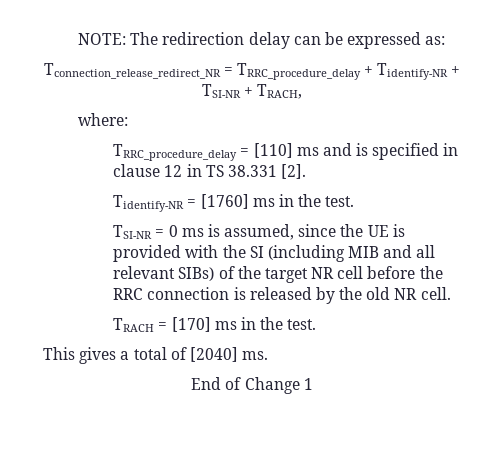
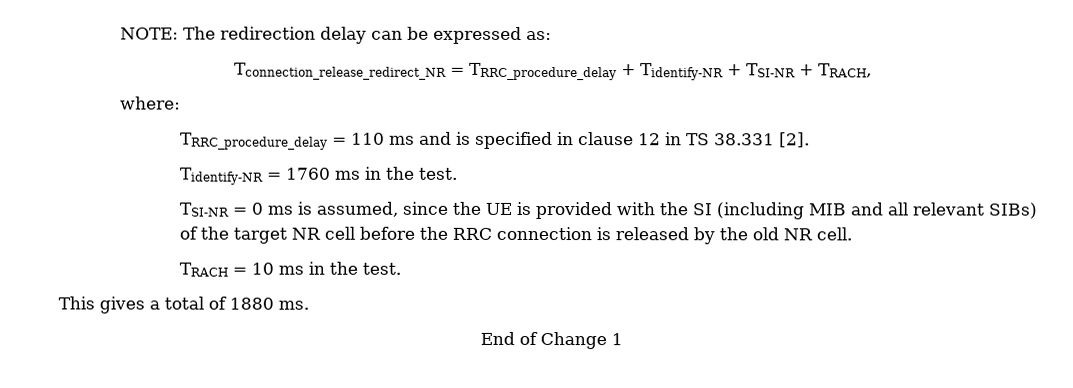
- TRRC_procedure_delay = [110] ms and is specified in clause 12 in TS 38.331 [2].
+ TRRC_procedure_delay = 110 ms and is specified in clause 12 in TS 38.331 [2].
- Tidentify-NR = [1760] ms in the test.
+ Tidentify-NR = 1760 ms in the test.
- TRACH = [170] ms in the test.
+ TRACH = 10 ms in the test.
- This gives a total of [2040] ms.
+ This gives a total of 1880 ms.

